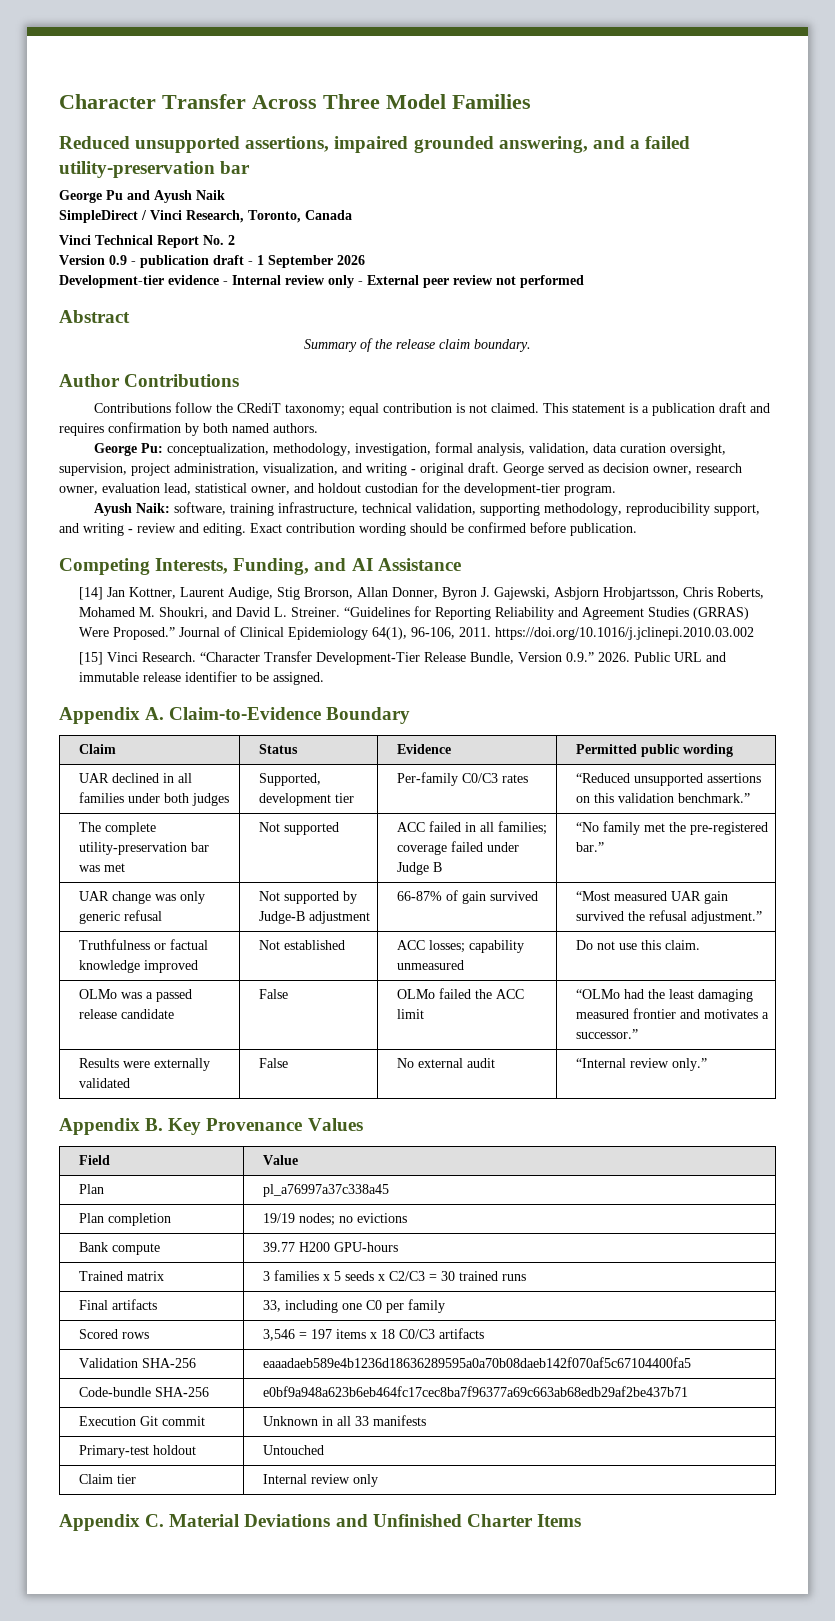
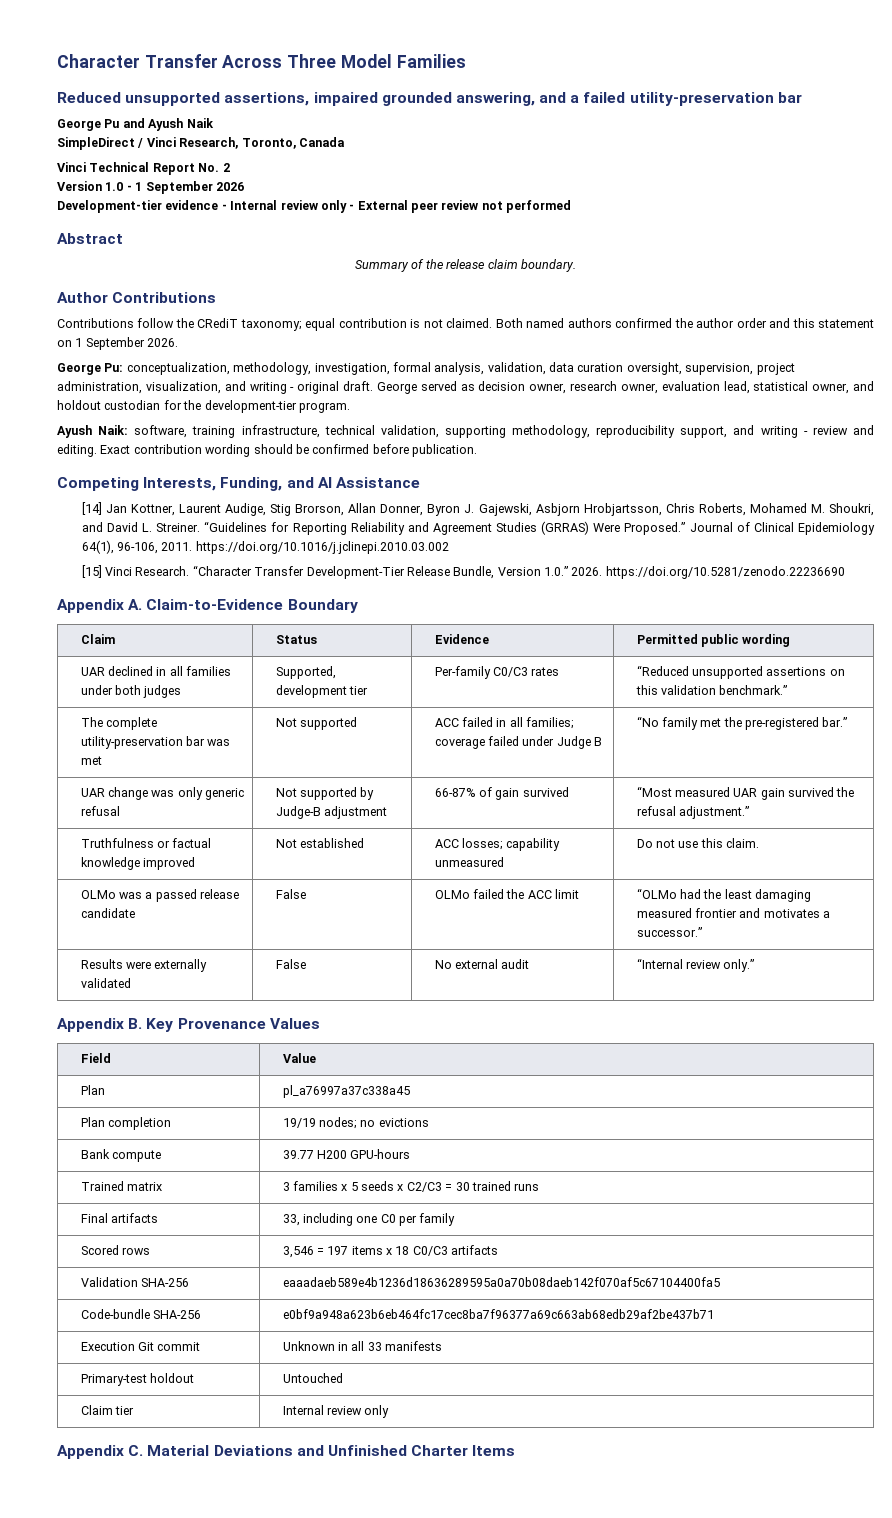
- Version 0.9 - publication draft - 1 September 2026
+ Version 1.0 - 1 September 2026
- This statement is a publication draft and requires confirmation by both named authors.
+ Both named authors confirmed the author order and this statement on 1 September 2026.
- “Character Transfer Development-Tier Release Bundle, Version 0.9.” 2026. Public URL and immutable release identifier to be assigned.
+ “Character Transfer Development-Tier Release Bundle, Version 1.0.” 2026. https://doi.org/10.5281/zenodo.22236690

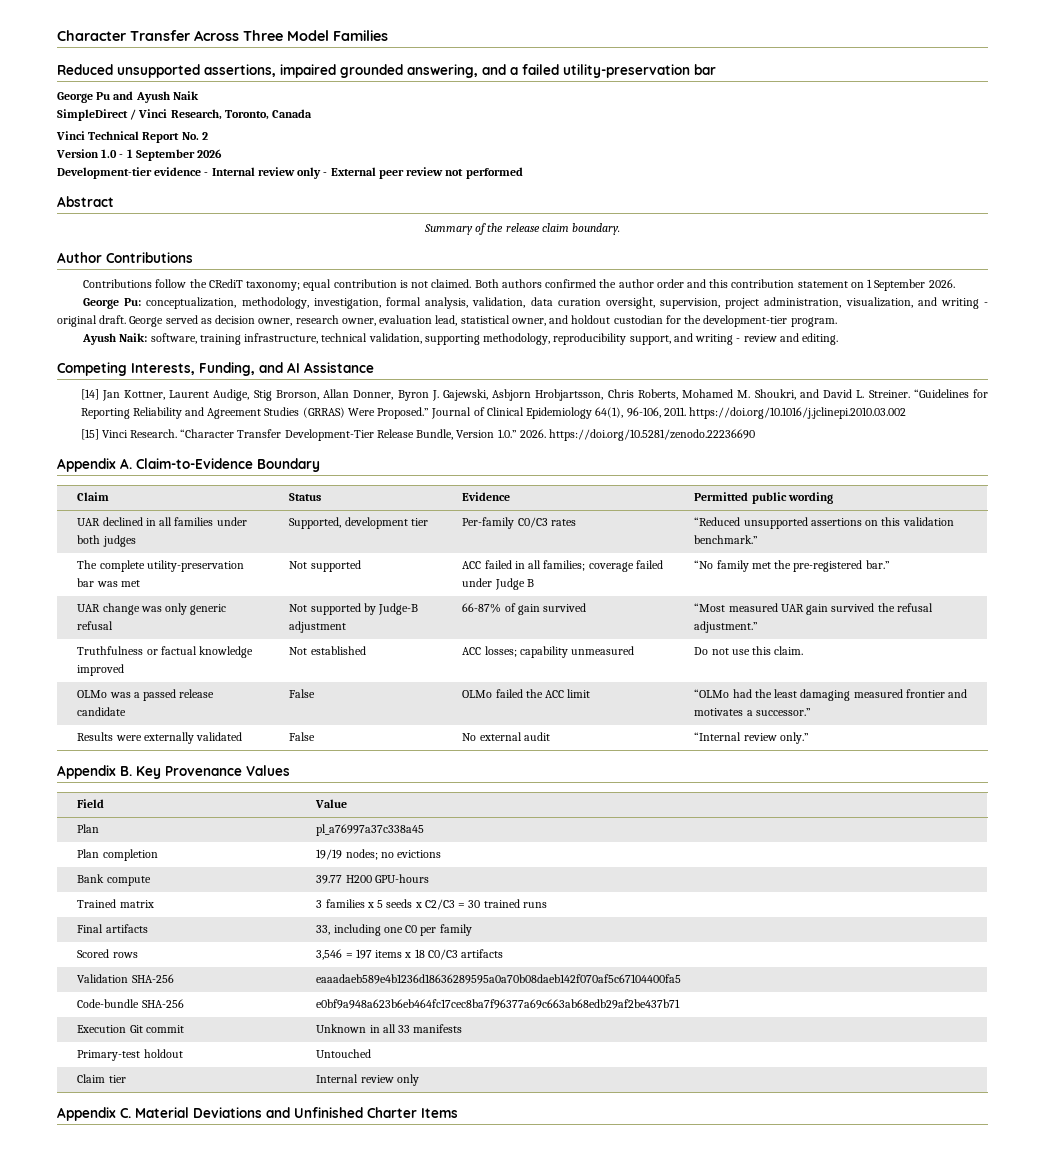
- Both named authors confirmed the author order and this statement on 1 September 2026.
+ Both authors confirmed the author order and this contribution statement on 1 September 2026.
- Exact contribution wording should be confirmed before publication.

